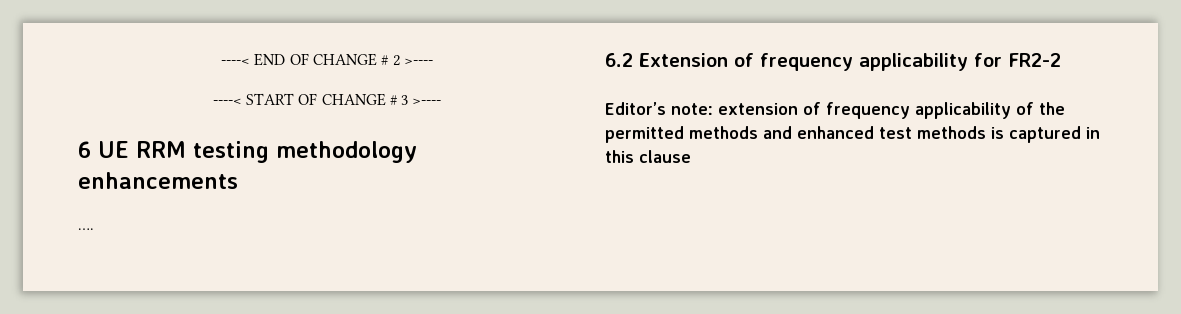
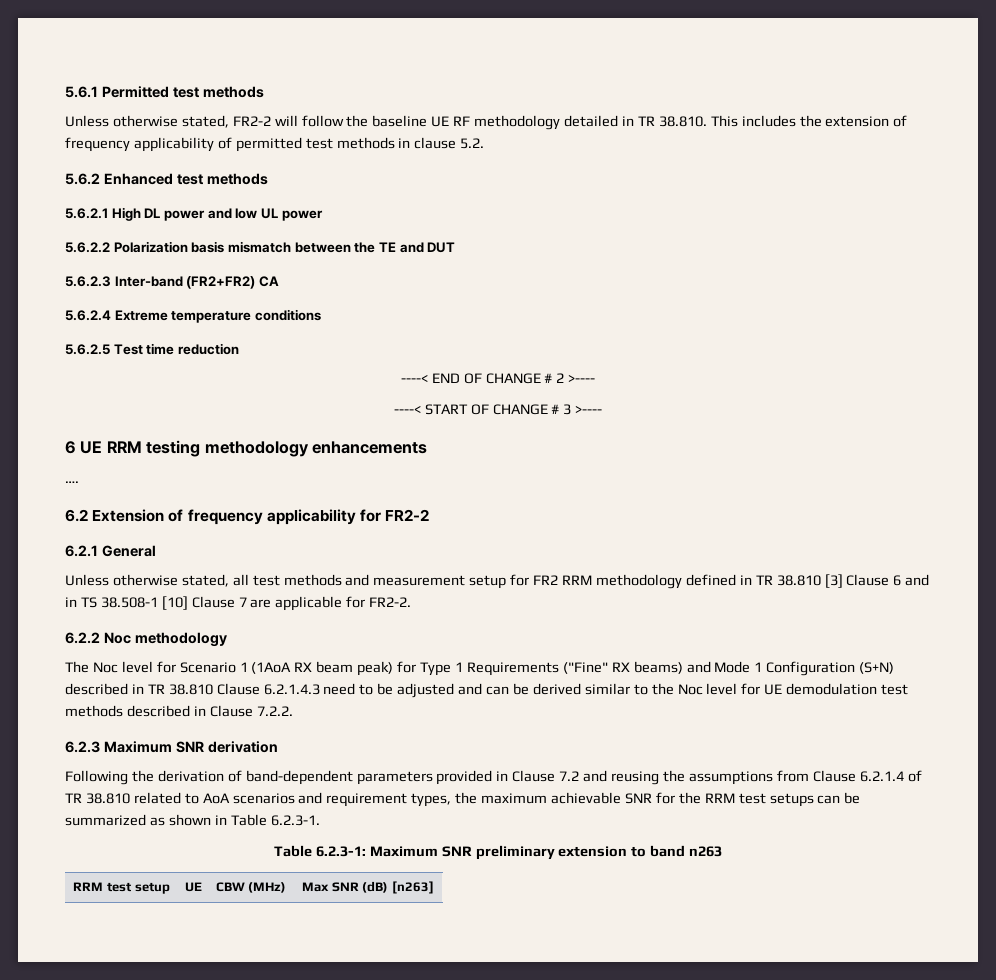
+ 5.6.1 Permitted test methods
+ Unless otherwise stated, FR2-2 will follow the baseline UE RF methodology detailed in TR 38.810. This includes the extension of frequency applicability of permitted test methods in clause 5.2.
+ 5.6.2 Enhanced test methods
+ 5.6.2.1 High DL power and low UL power
+ 5.6.2.2 Polarization basis mismatch between the TE and DUT
+ 5.6.2.3 Inter-band (FR2+FR2) CA
+ 5.6.2.4 Extreme temperature conditions
+ 5.6.2.5 Test time reduction
- Editor’s note: extension of frequency applicability of the permitted methods and enhanced test methods is captured in this clause
+ 6.2.1 General
+ Unless otherwise stated, all test methods and measurement setup for FR2 RRM methodology defined in TR 38.810 [3] Clause 6 and in TS 38.508-1 [10] Clause 7 are applicable for FR2-2.
+ 6.2.2 Noc methodology
+ The Noc level for Scenario 1 (1AoA RX beam peak) for Type 1 Requirements ("Fine" RX beams) and Mode 1 Configuration (S+N) described in TR 38.810 Clause 6.2.1.4.3 need to be adjusted and can be derived similar to the Noc level for UE demodulation test methods described in Clause 7.2.2.
+ 6.2.3 Maximum SNR derivation
+ Following the derivation of band-dependent parameters provided in Clause 7.2 and reusing the assumptions from Clause 6.2.1.4 of TR 38.810 related to AoA scenarios and requirement types, the maximum achievable SNR for the RRM test setups can be summarized as shown in Table 6.2.3-1.
+ Table 6.2.3-1: Maximum SNR preliminary extension to band n263
+ RRM test setup | UE | CBW (MHz) | Max SNR (dB) [n263]

